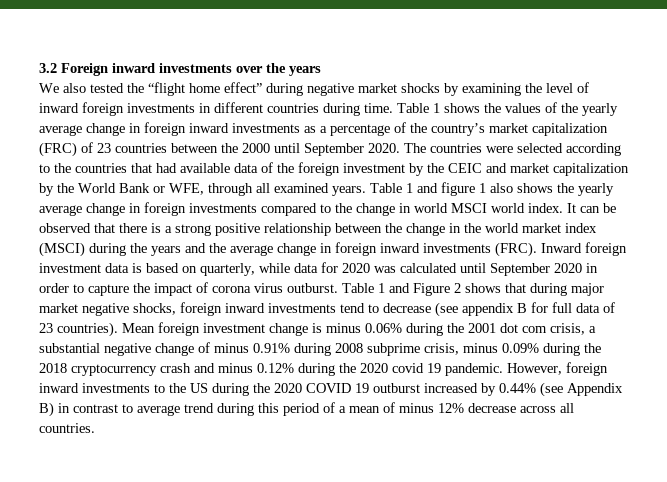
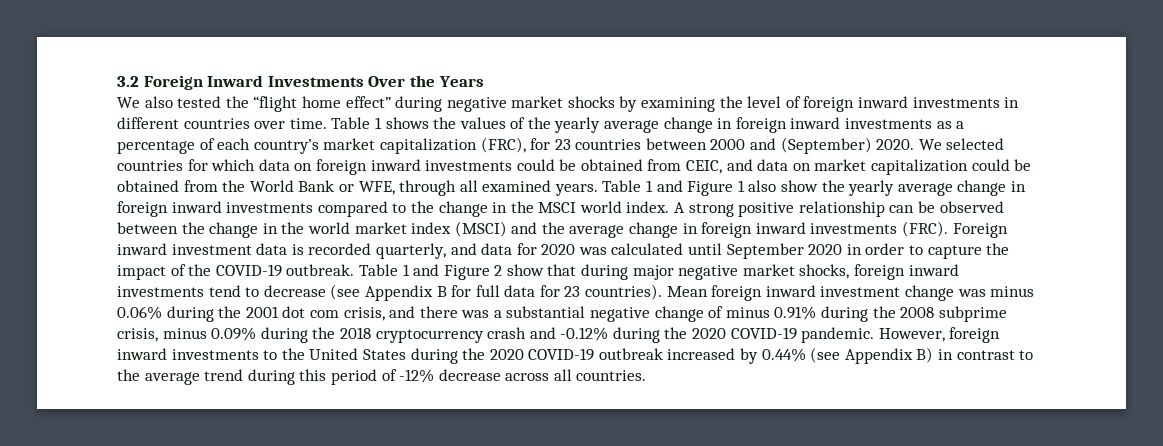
- 3.2 Foreign inward investments over the years
+ 3.2 Foreign Inward Investments Over the Years
- We also tested the “flight home effect” during negative market shocks by examining the level of inward foreign investments in different countries during time.
+ We also tested the “flight home effect” during negative market shocks by examining the level of foreign inward investments in different countries over time.
- Table 1 shows the values of the yearly average change in foreign inward investments as a percentage of the country’s market capitalization (FRC) of 23 countries between the 2000 until September 2020. The countries were selected according to the countries that had available data of the foreign investment by the CEIC and market capitalization by the World Bank or WFE, through all examined years.
+ Table 1 shows the values of the yearly average change in foreign inward investments as a percentage of each country’s market capitalization (FRC), for 23 countries between 2000 and (September) 2020. We selected countries for which data on foreign inward investments could be obtained from CEIC, and data on market capitalization could be obtained from the World Bank or WFE, through all examined years.
- Table 1 and figure 1 also shows the yearly average change in foreign investments compared to the change in world MSCI world index.
+ Table 1 and Figure 1 also show the yearly average change in foreign inward investments compared to the change in the MSCI world index.
- It can be observed that there is a strong positive relationship between the change in the world market index (MSCI) during the years and the average change in foreign inward investments (FRC).
+ A strong positive relationship can be observed between the change in the world market index (MSCI) and the average change in foreign inward investments (FRC).
- Inward foreign investment data is based on quarterly, while data for 2020 was calculated until September 2020 in order to capture the impact of corona virus outburst.
+ Foreign inward investment data is recorded quarterly, and data for 2020 was calculated until September 2020 in order to capture the impact of the COVID-19 outbreak.
- Table 1 and Figure 2 shows that during major market negative shocks, foreign inward investments tend to decrease (see appendix B for full data of 23 countries).
+ Table 1 and Figure 2 show that during major negative market shocks, foreign inward investments tend to decrease (see Appendix B for full data for 23 countries).
- Mean foreign investment change is minus 0.06% during the 2001 dot com crisis, a substantial negative change of minus 0.91% during 2008 subprime crisis, minus 0.09% during the 2018 cryptocurrency crash and minus 0.12% during the 2020 covid 19 pandemic.
+ Mean foreign inward investment change was minus 0.06% during the 2001 dot com crisis, and there was a substantial negative change of minus 0.91% during the 2008 subprime crisis, minus 0.09% during the 2018 cryptocurrency crash and -0.12% during the 2020 COVID-19 pandemic.
- However, foreign inward investments to the US during the 2020 COVID 19 outburst increased by 0.44% (see Appendix B) in contrast to average trend during this period of a mean of minus 12% decrease across all countries.
+ However, foreign inward investments to the United States during the 2020 COVID-19 outbreak increased by 0.44% (see Appendix B) in contrast to the average trend during this period of -12% decrease across all countries.

